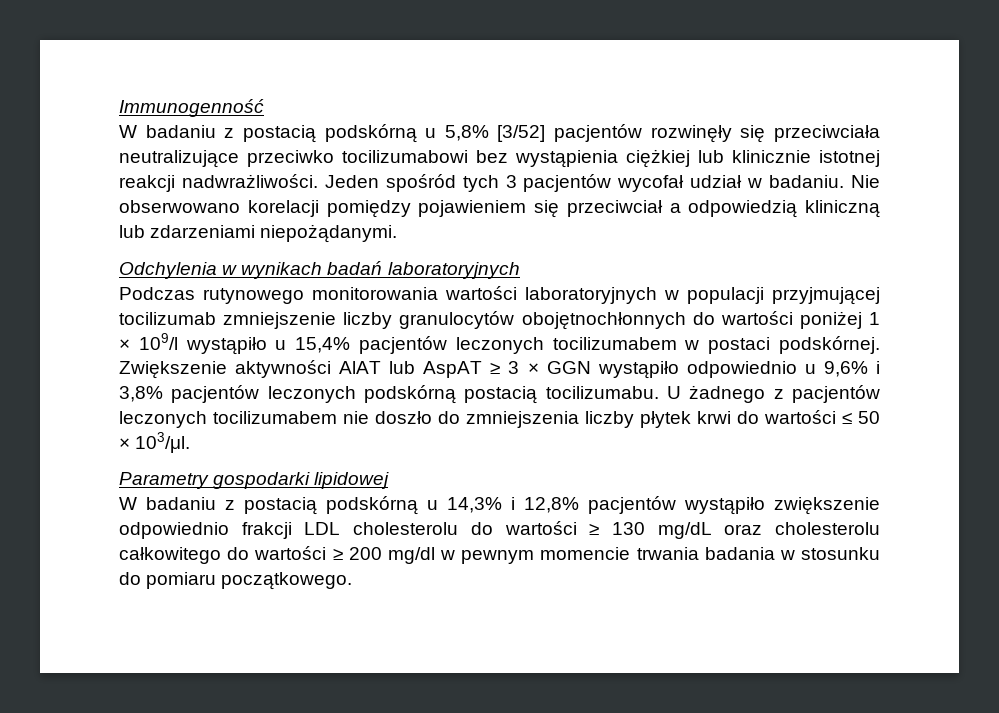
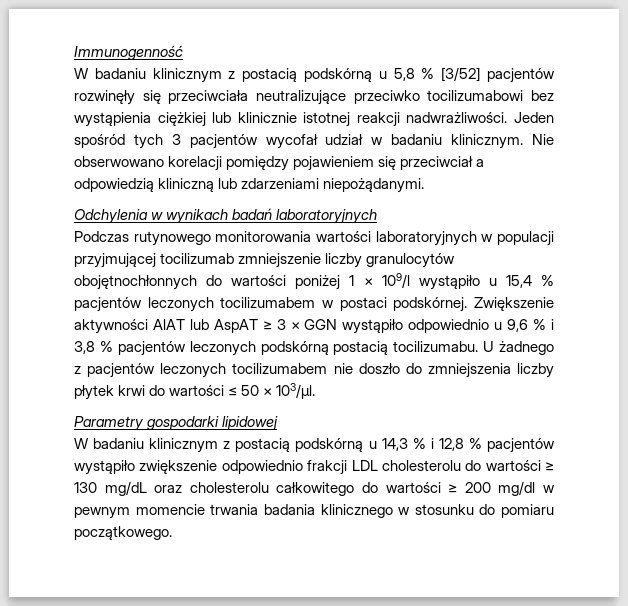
- W badaniu z postacią podskórną u 5,8% [3/52] pacjentów rozwinęły się przeciwciała neutralizujące przeciwko tocilizumabowi bez wystąpienia ciężkiej lub klinicznie istotnej reakcji nadwrażliwości.
+ W badaniu klinicznym z postacią podskórną u 5,8 % [3/52] pacjentów rozwinęły się przeciwciała neutralizujące przeciwko tocilizumabowi bez wystąpienia ciężkiej lub klinicznie istotnej reakcji nadwrażliwości.
- Jeden spośród tych 3 pacjentów wycofał udział w badaniu.
+ Jeden spośród tych 3 pacjentów wycofał udział w badaniu klinicznym.
- Podczas rutynowego monitorowania wartości laboratoryjnych w populacji przyjmującej tocilizumab zmniejszenie liczby granulocytów obojętnochłonnych do wartości poniżej 1 × 109/l wystąpiło u 15,4% pacjentów leczonych tocilizumabem w postaci podskórnej.
+ Podczas rutynowego monitorowania wartości laboratoryjnych w populacji przyjmującej tocilizumab zmniejszenie liczby granulocytów obojętnochłonnych do wartości poniżej 1 × 109/l wystąpiło u 15,4 % pacjentów leczonych tocilizumabem w postaci podskórnej.
- Zwiększenie aktywności AlAT lub AspAT ≥ 3 × GGN wystąpiło odpowiednio u 9,6% i 3,8% pacjentów leczonych podskórną postacią tocilizumabu.
+ Zwiększenie aktywności AlAT lub AspAT ≥ 3 × GGN wystąpiło odpowiednio u 9,6 % i 3,8 % pacjentów leczonych podskórną postacią tocilizumabu.
- W badaniu z postacią podskórną u 14,3% i 12,8% pacjentów wystąpiło zwiększenie odpowiednio frakcji LDL cholesterolu do wartości ≥ 130 mg/dL oraz cholesterolu całkowitego do wartości ≥ 200 mg/dl w pewnym momencie trwania badania w stosunku do pomiaru początkowego.
+ W badaniu klinicznym z postacią podskórną u 14,3 % i 12,8 % pacjentów wystąpiło zwiększenie odpowiednio frakcji LDL cholesterolu do wartości ≥ 130 mg/dL oraz cholesterolu całkowitego do wartości ≥ 200 mg/dl w pewnym momencie trwania badania klinicznego w stosunku do pomiaru początkowego.

